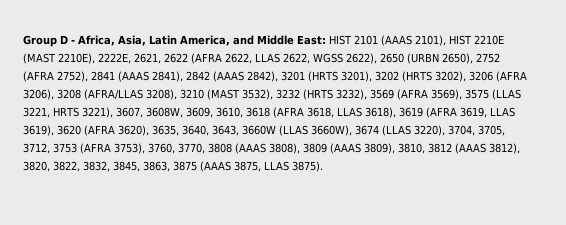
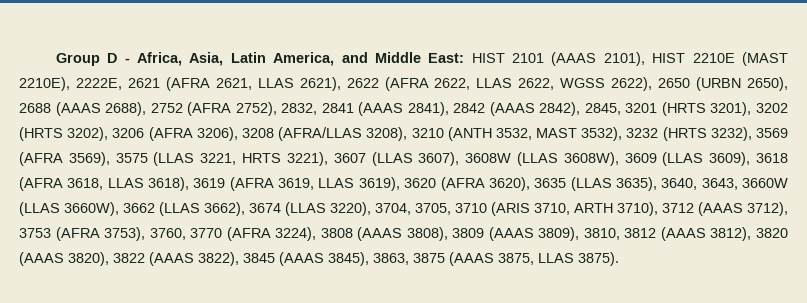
- HIST 2101 (AAAS 2101), HIST 2210E (MAST 2210E), 2222E, 2621, 2622 (AFRA 2622, LLAS 2622, WGSS 2622), 2650 (URBN 2650), 2752 (AFRA 2752), 2841 (AAAS 2841), 2842 (AAAS 2842), 3201 (HRTS 3201), 3202 (HRTS 3202), 3206 (AFRA 3206), 3208 (AFRA/LLAS 3208), 3210 (MAST 3532), 3232 (HRTS 3232), 3569 (AFRA 3569), 3575 (LLAS 3221, HRTS 3221), 3607, 3608W, 3609, 3610, 3618 (AFRA 3618, LLAS 3618), 3619 (AFRA 3619, LLAS 3619), 3620 (AFRA 3620), 3635, 3640, 3643, 3660W (LLAS 3660W), 3674 (LLAS 3220), 3704, 3705, 3712, 3753 (AFRA 3753), 3760, 3770, 3808 (AAAS 3808), 3809 (AAAS 3809), 3810, 3812 (AAAS 3812), 3820, 3822, 3832, 3845, 3863, 3875 (AAAS 3875, LLAS 3875).
+ HIST 2101 (AAAS 2101), HIST 2210E (MAST 2210E), 2222E, 2621 (AFRA 2621, LLAS 2621), 2622 (AFRA 2622, LLAS 2622, WGSS 2622), 2650 (URBN 2650), 2688 (AAAS 2688), 2752 (AFRA 2752), 2832, 2841 (AAAS 2841), 2842 (AAAS 2842), 2845, 3201 (HRTS 3201), 3202 (HRTS 3202), 3206 (AFRA 3206), 3208 (AFRA/LLAS 3208), 3210 (ANTH 3532, MAST 3532), 3232 (HRTS 3232), 3569 (AFRA 3569), 3575 (LLAS 3221, HRTS 3221), 3607 (LLAS 3607), 3608W (LLAS 3608W), 3609 (LLAS 3609), 3618 (AFRA 3618, LLAS 3618), 3619 (AFRA 3619, LLAS 3619), 3620 (AFRA 3620), 3635 (LLAS 3635), 3640, 3643, 3660W (LLAS 3660W), 3662 (LLAS 3662), 3674 (LLAS 3220), 3704, 3705, 3710 (ARIS 3710, ARTH 3710), 3712 (AAAS 3712), 3753 (AFRA 3753), 3760, 3770 (AFRA 3224), 3808 (AAAS 3808), 3809 (AAAS 3809), 3810, 3812 (AAAS 3812), 3820 (AAAS 3820), 3822 (AAAS 3822), 3845 (AAAS 3845), 3863, 3875 (AAAS 3875, LLAS 3875).

